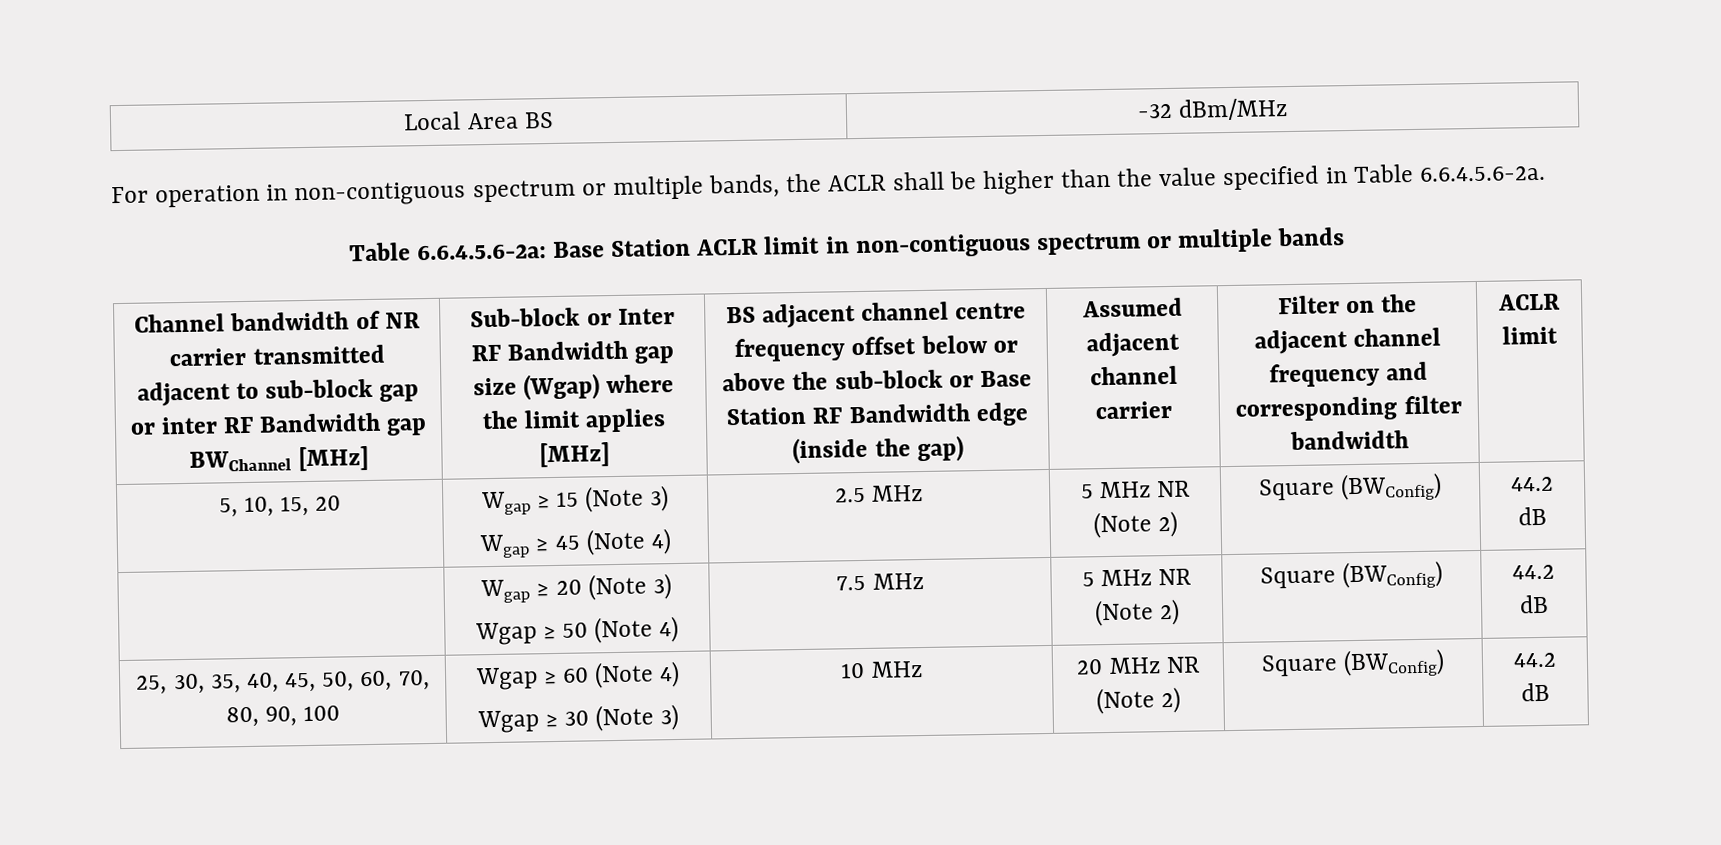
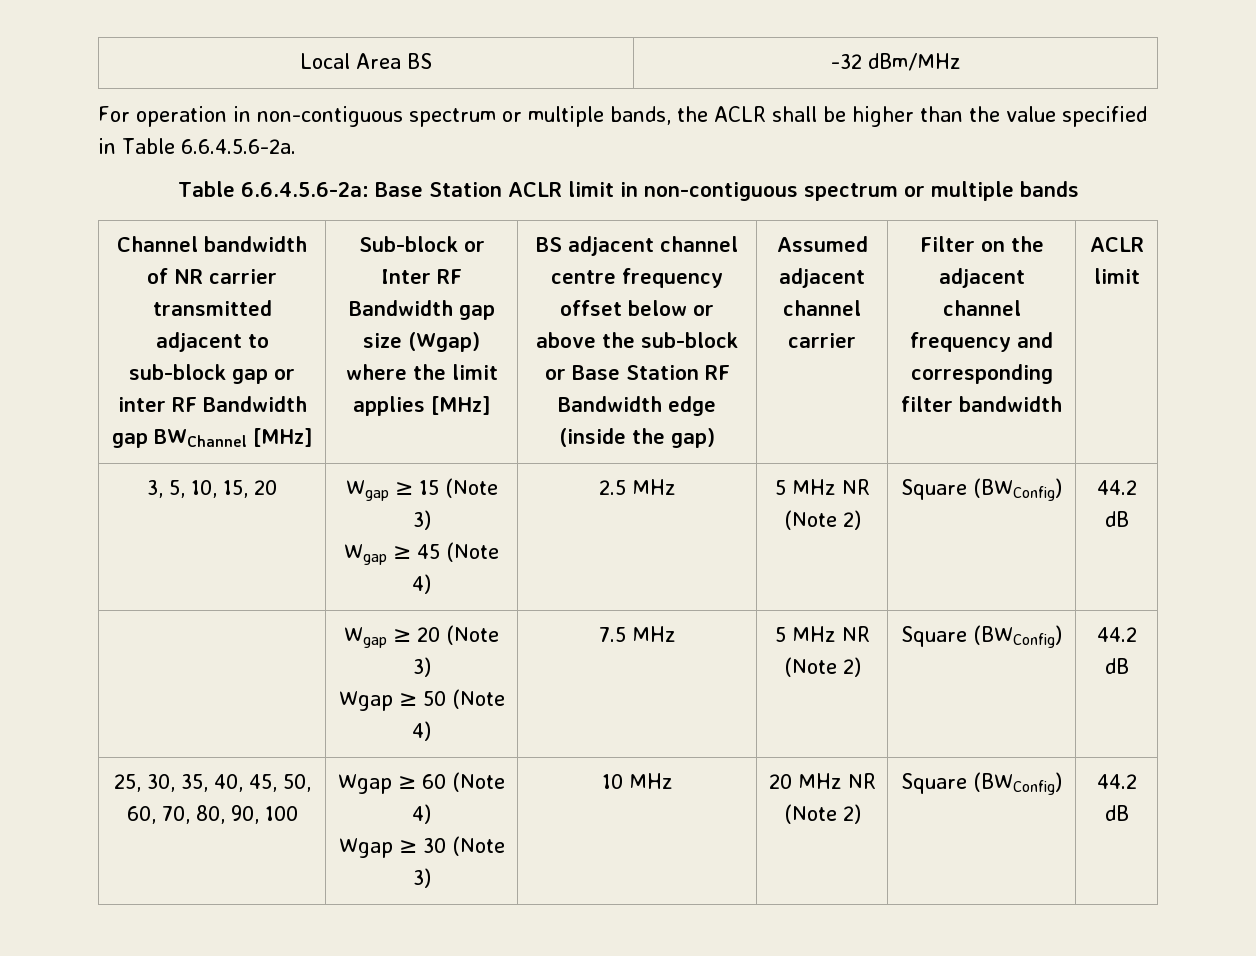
- 5, 10, 15, 20 | Wgap ≥ 15 (Note 3)
+ 3, 5, 10, 15, 20 | Wgap ≥ 15 (Note 3)

